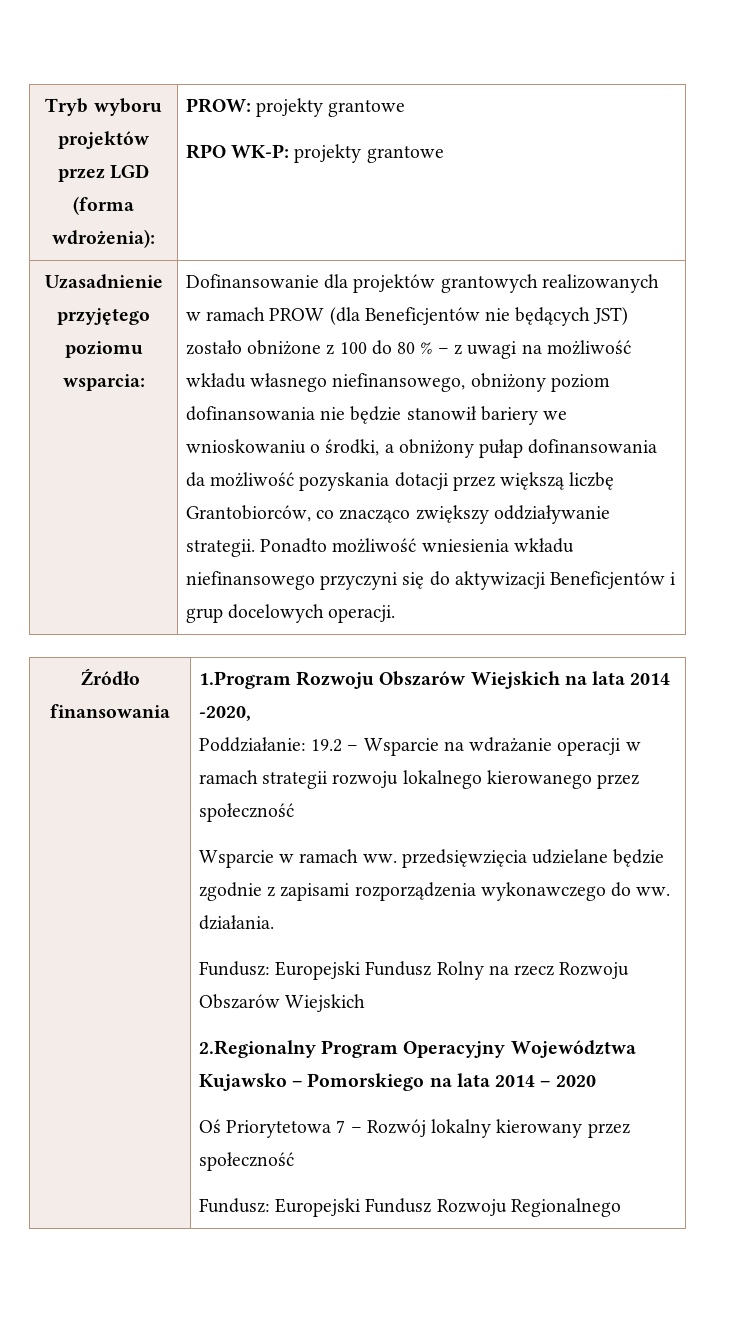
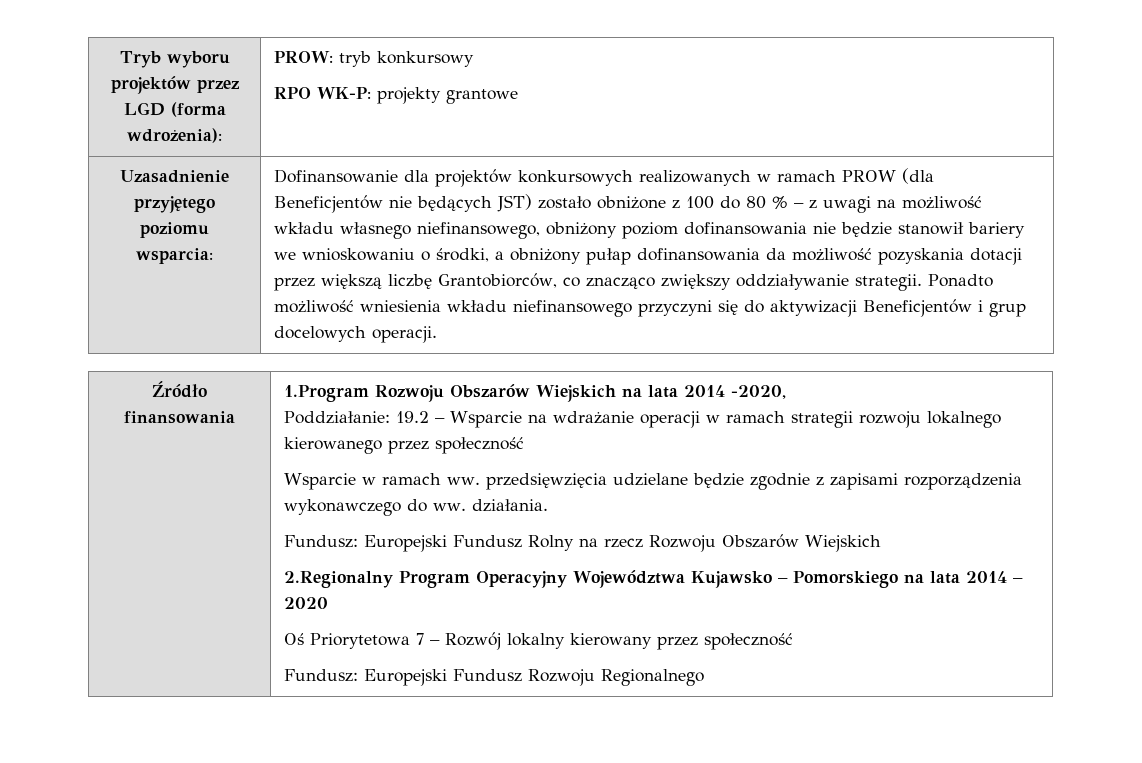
- Tryb wyboru projektów przez LGD (forma wdrożenia): | PROW: projekty grantowe
+ Tryb wyboru projektów przez LGD (forma wdrożenia): | PROW: tryb konkursowy
- Dofinansowanie dla projektów grantowych realizowanych w ramach PROW (dla Beneficjentów nie będących JST) zostało obniżone z 100 do 80 % – z uwagi na możliwość wkładu własnego niefinansowego, obniżony poziom dofinansowania nie będzie stanowił bariery we wnioskowaniu o środki, a obniżony pułap dofinansowania da możliwość pozyskania dotacji przez większą liczbę Grantobiorców, co znacząco zwiększy oddziaływanie strategii.
+ Dofinansowanie dla projektów konkursowych realizowanych w ramach PROW (dla Beneficjentów nie będących JST) zostało obniżone z 100 do 80 % – z uwagi na możliwość wkładu własnego niefinansowego, obniżony poziom dofinansowania nie będzie stanowił bariery we wnioskowaniu o środki, a obniżony pułap dofinansowania da możliwość pozyskania dotacji przez większą liczbę Grantobiorców, co znacząco zwiększy oddziaływanie strategii.

